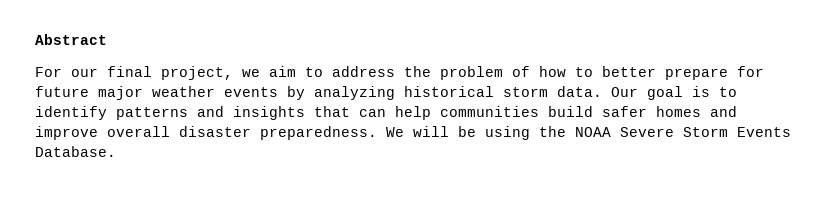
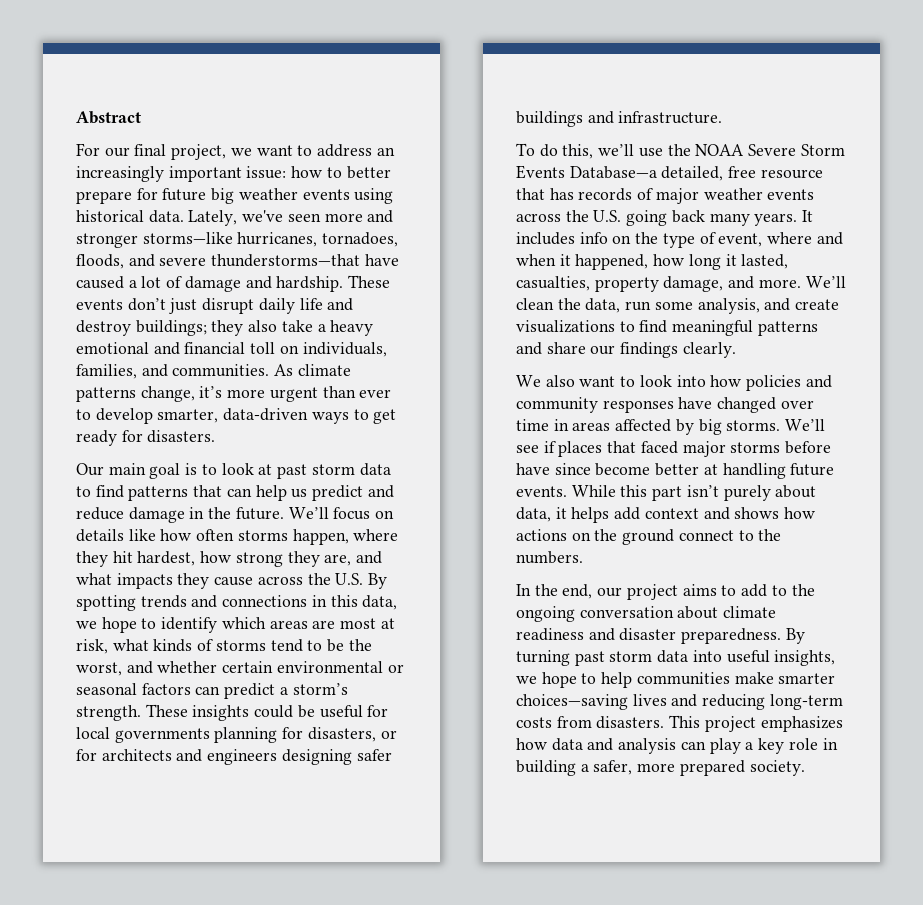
- For our final project, we aim to address the problem of how to better prepare for future major weather events by analyzing historical storm data. Our goal is to identify patterns and insights that can help communities build safer homes and improve overall disaster preparedness. We will be using the NOAA Severe Storm Events Database.
+ For our final project, we want to address an increasingly important issue: how to better prepare for future big weather events using historical data. Lately, we've seen more and stronger storms—like hurricanes, tornadoes, floods, and severe thunderstorms—that have caused a lot of damage and hardship. These events don’t just disrupt daily life and destroy buildings; they also take a heavy emotional and financial toll on individuals, families, and communities. As climate patterns change, it’s more urgent than ever to develop smarter, data-driven ways to get ready for disasters.
+ Our main goal is to look at past storm data to find patterns that can help us predict and reduce damage in the future. We’ll focus on details like how often storms happen, where they hit hardest, how strong they are, and what impacts they cause across the U.S. By spotting trends and connections in this data, we hope to identify which areas are most at risk, what kinds of storms tend to be the worst, and whether certain environmental or seasonal factors can predict a storm’s strength. These insights could be useful for local governments planning for disasters, or for architects and engineers designing safer buildings and infrastructure.
+ To do this, we’ll use the NOAA Severe Storm Events Database—a detailed, free resource that has records of major weather events across the U.S. going back many years. It includes info on the type of event, where and when it happened, how long it lasted, casualties, property damage, and more. We’ll clean the data, run some analysis, and create visualizations to find meaningful patterns and share our findings clearly.
+ We also want to look into how policies and community responses have changed over time in areas affected by big storms. We’ll see if places that faced major storms before have since become better at handling future events. While this part isn’t purely about data, it helps add context and shows how actions on the ground connect to the numbers.
+ In the end, our project aims to add to the ongoing conversation about climate readiness and disaster preparedness. By turning past storm data into useful insights, we hope to help communities make smarter choices—saving lives and reducing long-term costs from disasters. This project emphasizes how data and analysis can play a key role in building a safer, more prepared society.

